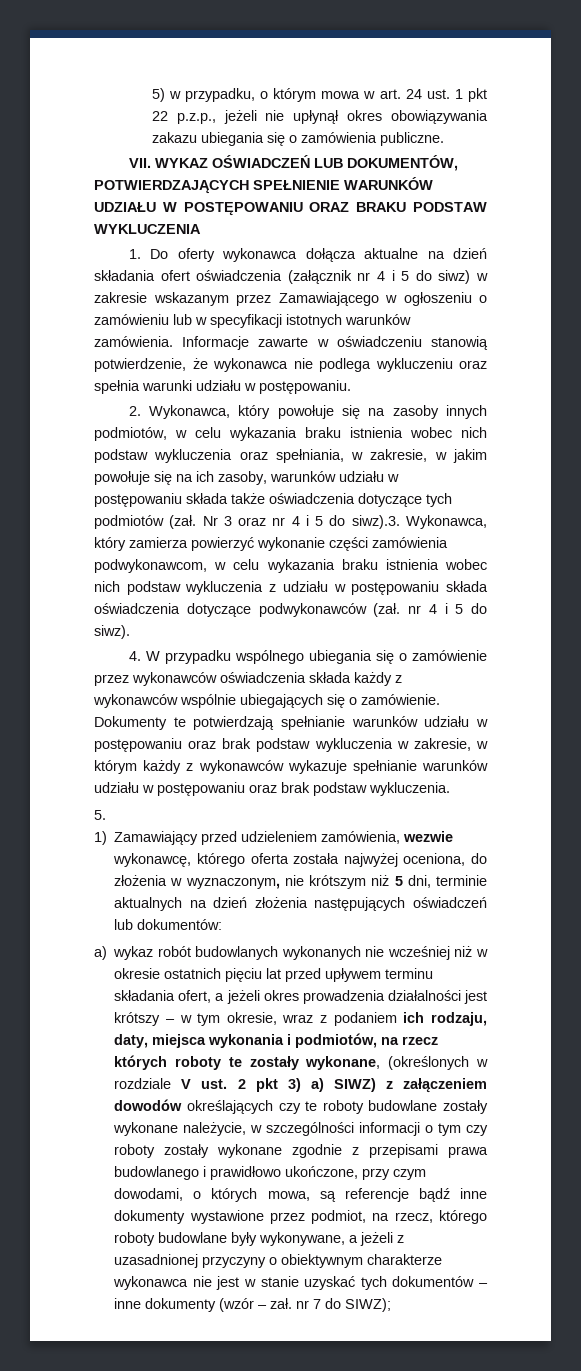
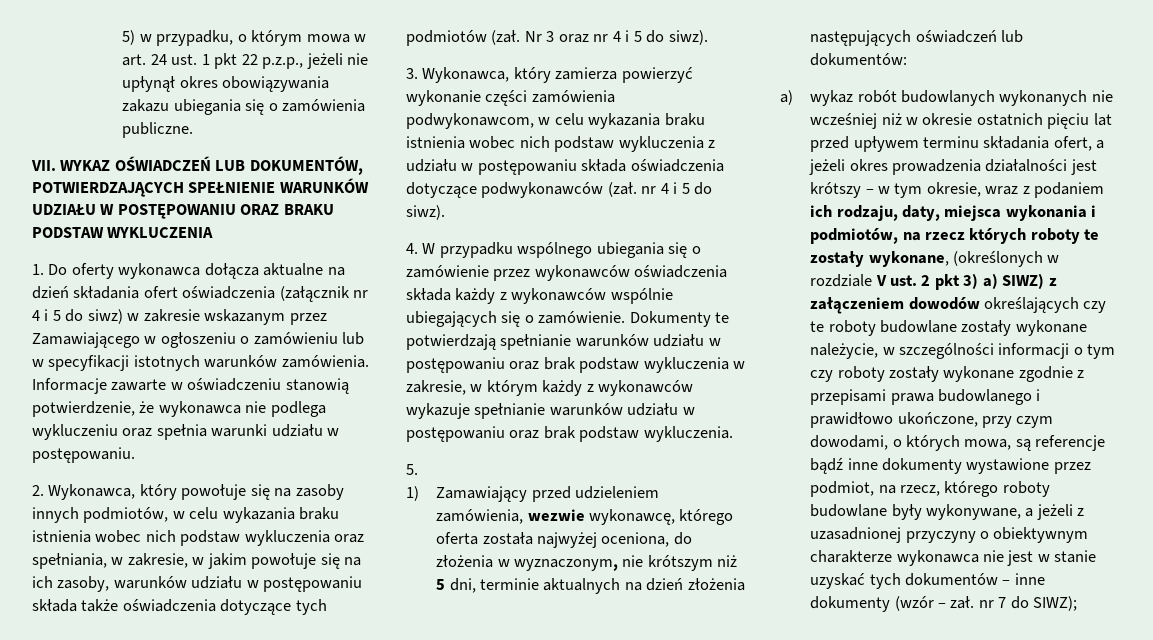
- Nr 3 oraz nr 4 i 5 do siwz).3. Wykonawca, który zamierza powierzyć wykonanie części zamówienia podwykonawcom, w celu wykazania braku istnienia wobec nich podstaw wykluczenia z udziału w postępowaniu składa oświadczenia dotyczące podwykonawców (zał. nr 4 i 5 do siwz).
+ Nr 3 oraz nr 4 i 5 do siwz).
+ 3. Wykonawca, który zamierza powierzyć wykonanie części zamówienia podwykonawcom, w celu wykazania braku istnienia wobec nich podstaw wykluczenia z udziału w postępowaniu składa oświadczenia dotyczące podwykonawców (zał. nr 4 i 5 do siwz).

